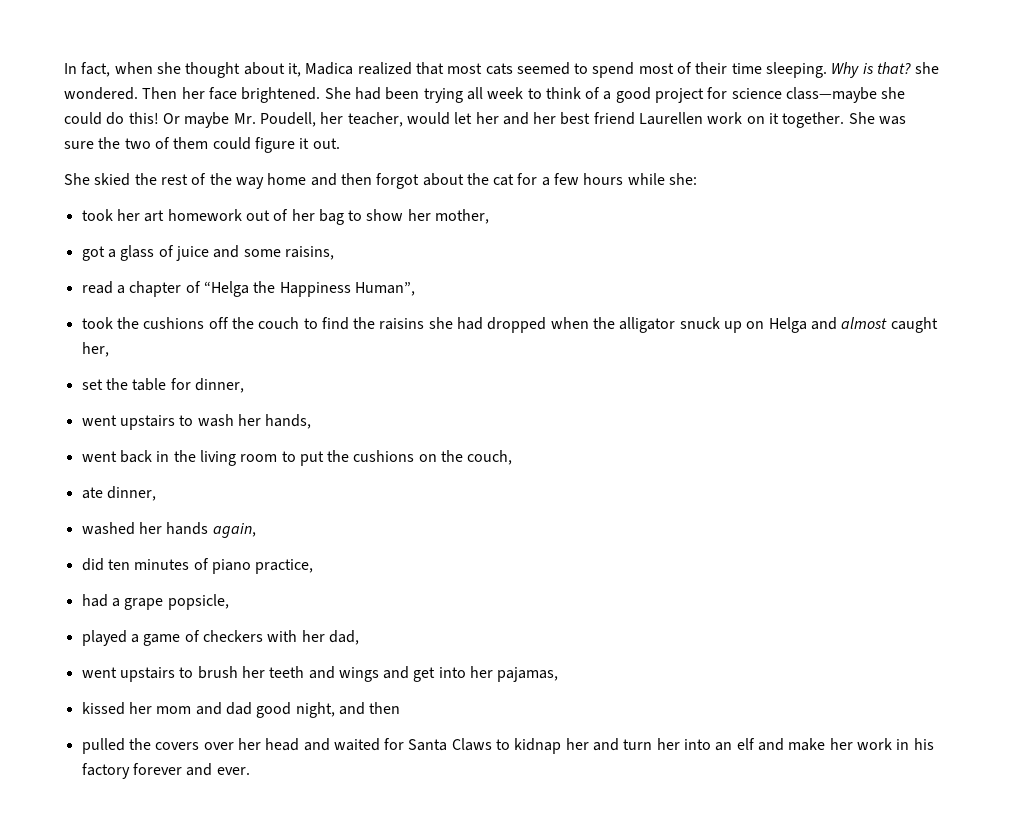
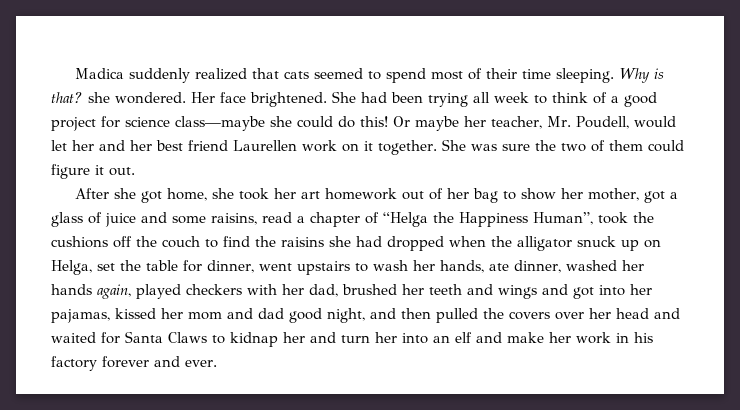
- In fact, when she thought about it, Madica realized that most cats seemed to spend most of their time sleeping.
+ Madica suddenly realized that cats seemed to spend most of their time sleeping.
- Then her face brightened.
+ Her face brightened.
- Or maybe Mr. Poudell, her teacher, would let her and her best friend Laurellen work on it together.
+ Or maybe her teacher, Mr. Poudell, would let her and her best friend Laurellen work on it together.
- She skied the rest of the way home and then forgot about the cat for a few hours while she:
- took her art homework out of her bag to show her mother,
- got a glass of juice and some raisins,
- read a chapter of “Helga the Happiness Human”,
- took the cushions off the couch to find the raisins she had dropped when the alligator snuck up on Helga and almost caught her,
- set the table for dinner,
- went upstairs to wash her hands,
- went back in the living room to put the cushions on the couch,
- ate dinner,
- washed her hands again,
- did ten minutes of piano practice,
- had a grape popsicle,
- played a game of checkers with her dad,
- went upstairs to brush her teeth and wings and get into her pajamas,
- kissed her mom and dad good night, and then
- pulled the covers over her head and waited for Santa Claws to kidnap her and turn her into an elf and make her work in his factory forever and ever.
+ After she got home, she took her art homework out of her bag to show her mother, got a glass of juice and some raisins, read a chapter of “Helga the Happiness Human”, took the cushions off the couch to find the raisins she had dropped when the alligator snuck up on Helga, set the table for dinner, went upstairs to wash her hands, ate dinner, washed her hands again, played checkers with her dad, brushed her teeth and wings and got into her pajamas, kissed her mom and dad good night, and then pulled the covers over her head and waited for Santa Claws to kidnap her and turn her into an elf and make her work in his factory forever and ever.

